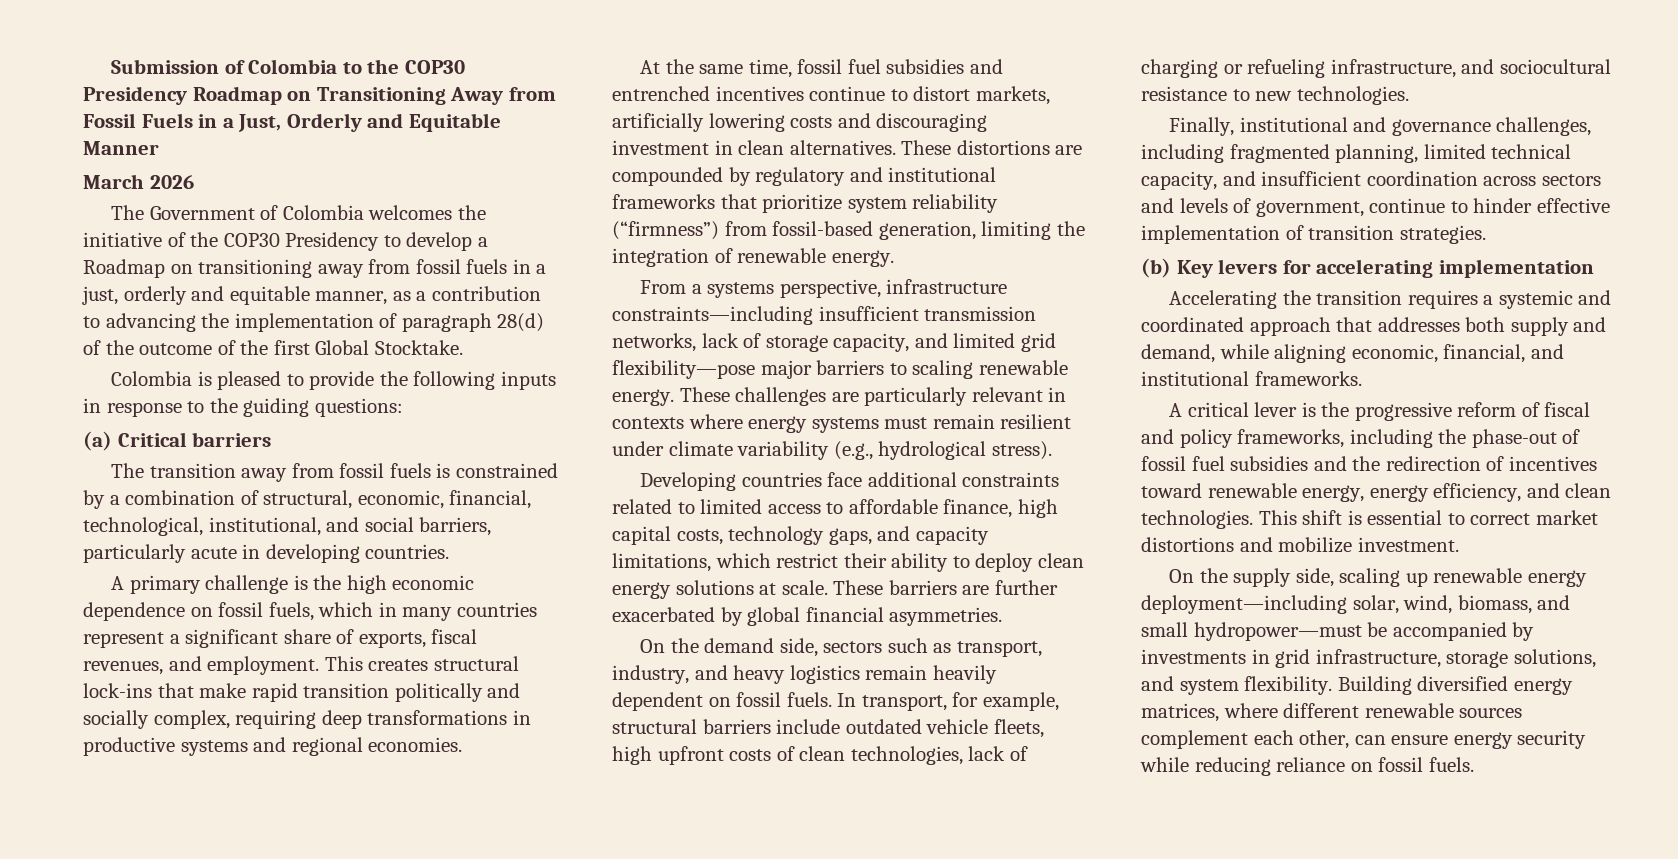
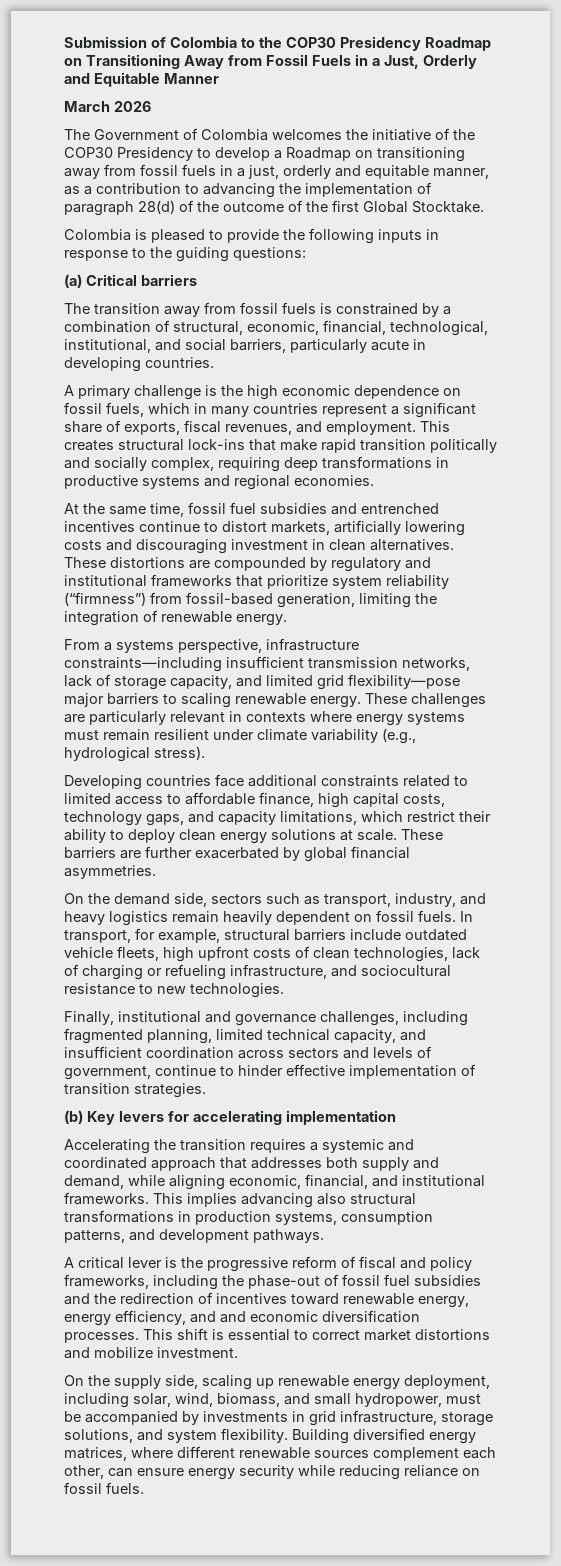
+ This implies advancing also structural transformations in production systems, consumption patterns, and development pathways.
- A critical lever is the progressive reform of fiscal and policy frameworks, including the phase-out of fossil fuel subsidies and the redirection of incentives toward renewable energy, energy efficiency, and clean technologies.
+ A critical lever is the progressive reform of fiscal and policy frameworks, including the phase-out of fossil fuel subsidies and the redirection of incentives toward renewable energy, energy efficiency, and and economic diversification processes.
- On the supply side, scaling up renewable energy deployment—including solar, wind, biomass, and small hydropower—must be accompanied by investments in grid infrastructure, storage solutions, and system flexibility.
+ On the supply side, scaling up renewable energy deployment, including solar, wind, biomass, and small hydropower, must be accompanied by investments in grid infrastructure, storage solutions, and system flexibility.

